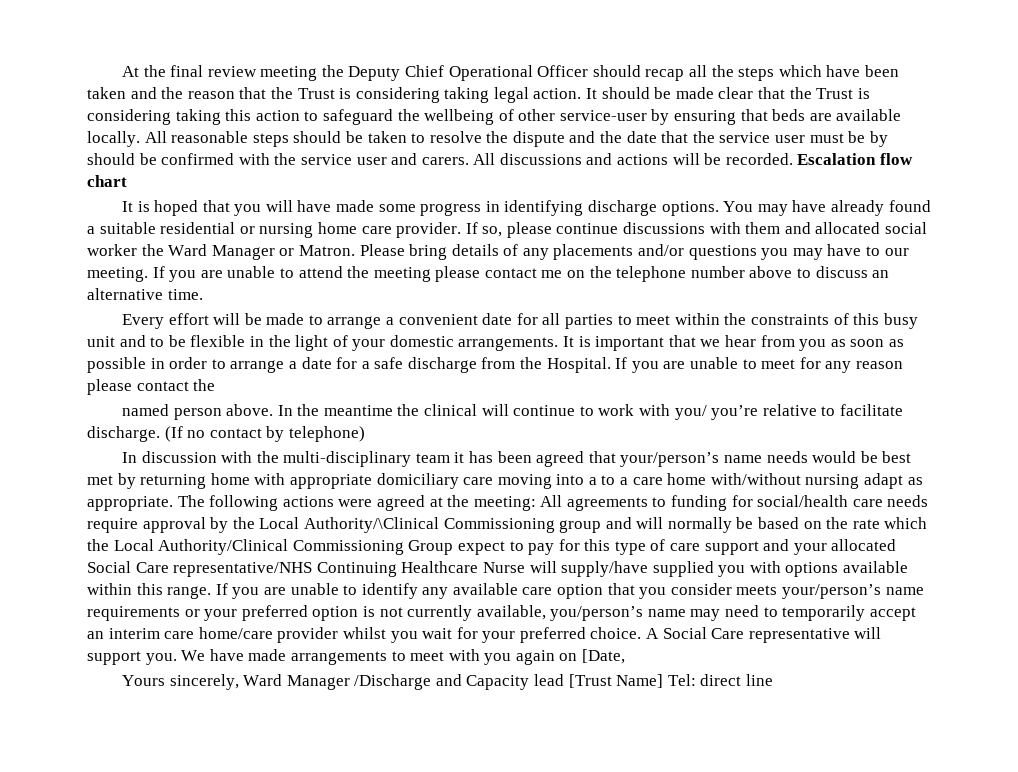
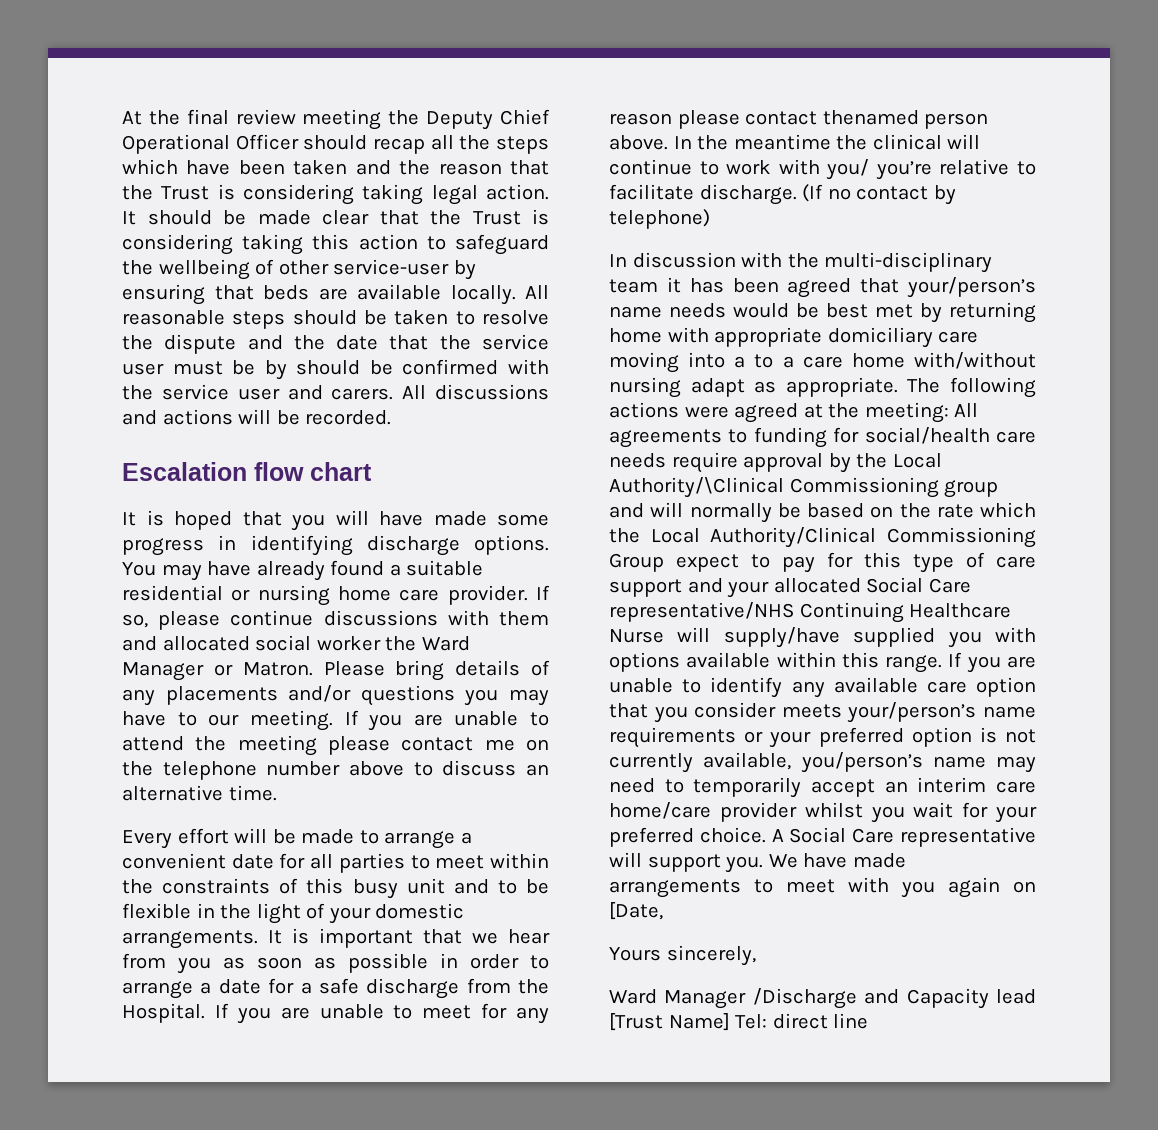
- All discussions and actions will be recorded. Escalation flow chart
+ All discussions and actions will be recorded.
+ Escalation flow chart
- If you are unable to meet for any reason please contact the
- named person above.
+ If you are unable to meet for any reason please contact thenamed person above.
- Yours sincerely, Ward Manager /Discharge and Capacity lead [Trust Name] Tel: direct line
+ Yours sincerely,
+ Ward Manager /Discharge and Capacity lead [Trust Name] Tel: direct line

